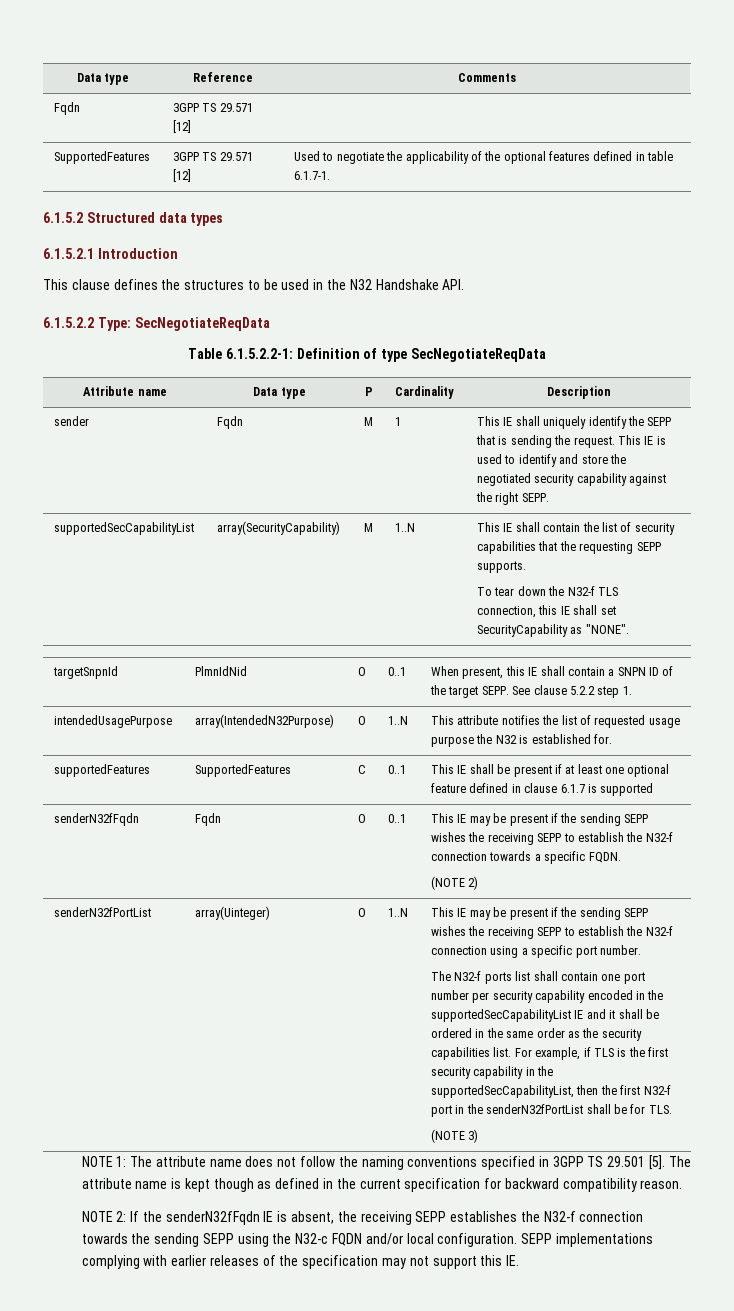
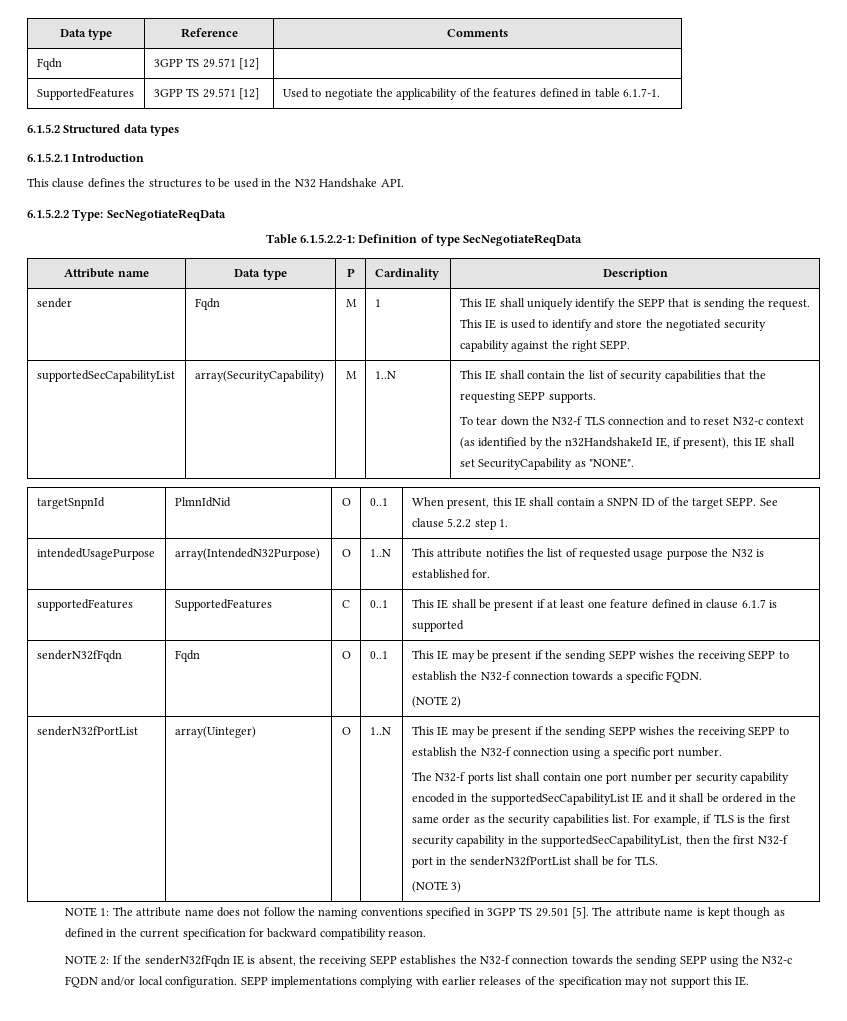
- SupportedFeatures | 3GPP TS 29.571 [12] | Used to negotiate the applicability of the optional features defined in table 6.1.7-1.
+ SupportedFeatures | 3GPP TS 29.571 [12] | Used to negotiate the applicability of the features defined in table 6.1.7-1.
- To tear down the N32-f TLS connection, this IE shall set SecurityCapability as "NONE".
+ To tear down the N32-f TLS connection and to reset N32-c context (as identified by the n32HandshakeId IE, if present), this IE shall set SecurityCapability as "NONE".
- supportedFeatures | SupportedFeatures | C | 0..1 | This IE shall be present if at least one optional feature defined in clause 6.1.7 is supported
+ supportedFeatures | SupportedFeatures | C | 0..1 | This IE shall be present if at least one feature defined in clause 6.1.7 is supported

